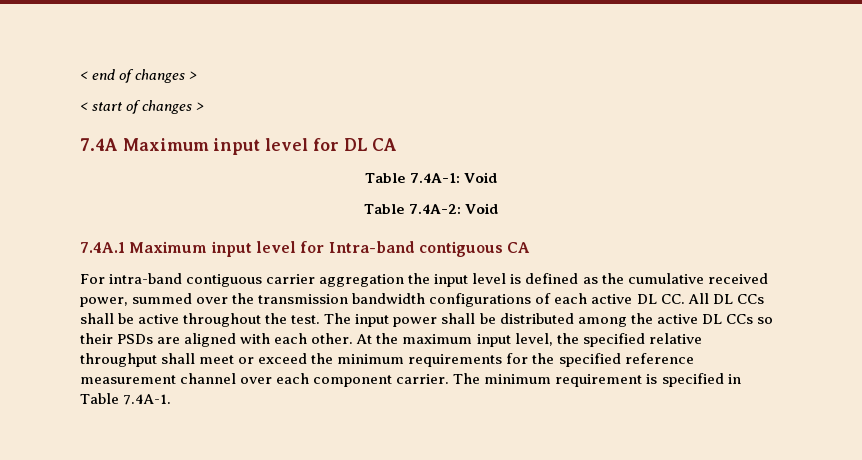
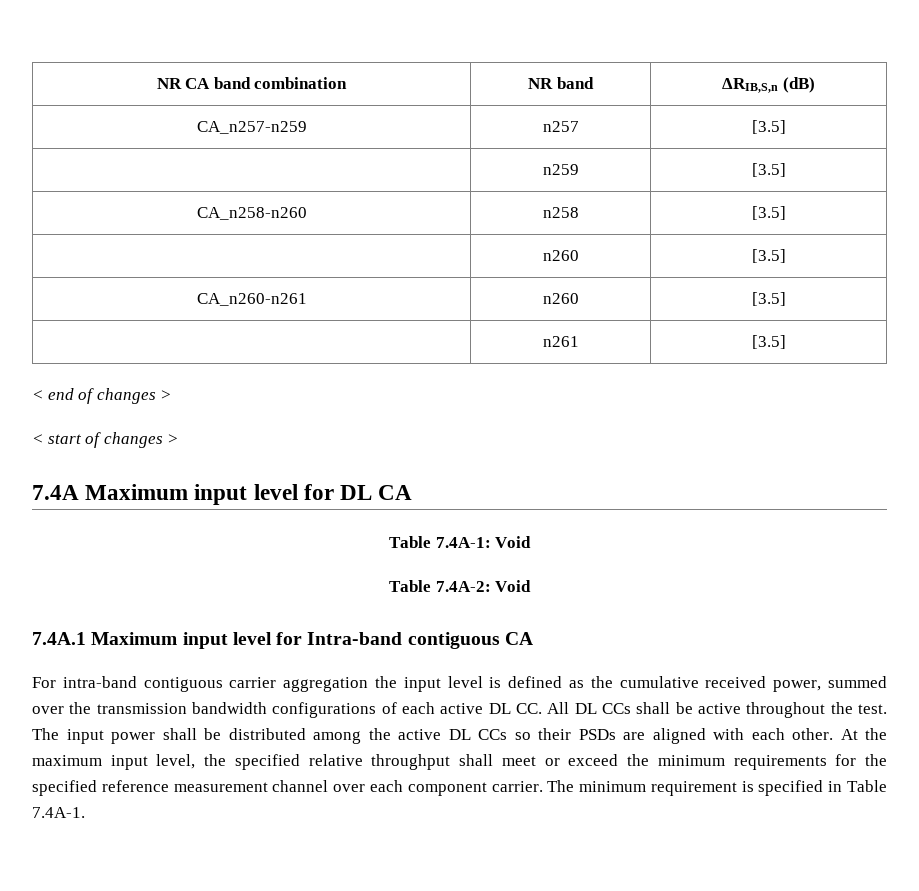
+ NR CA band combination | NR band | ΔRIB,S,n (dB)
+ CA_n257-n259 | n257 | [3.5]
+ | n259 | [3.5]
+ CA_n258-n260 | n258 | [3.5]
+ | n260 | [3.5]
+ CA_n260-n261 | n260 | [3.5]
+ | n261 | [3.5]

